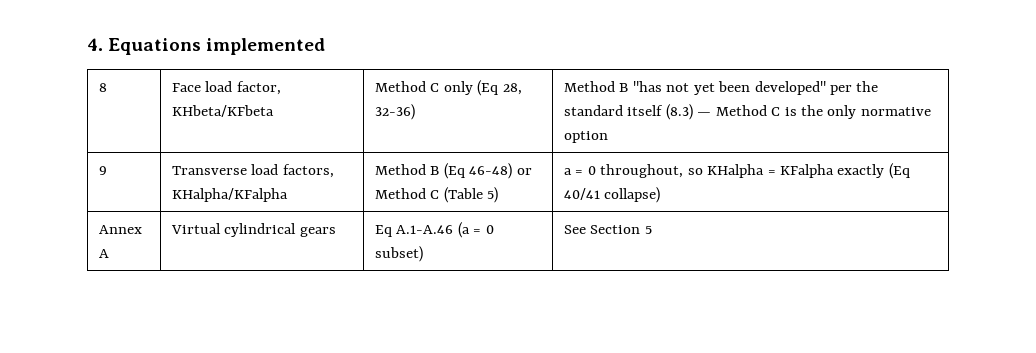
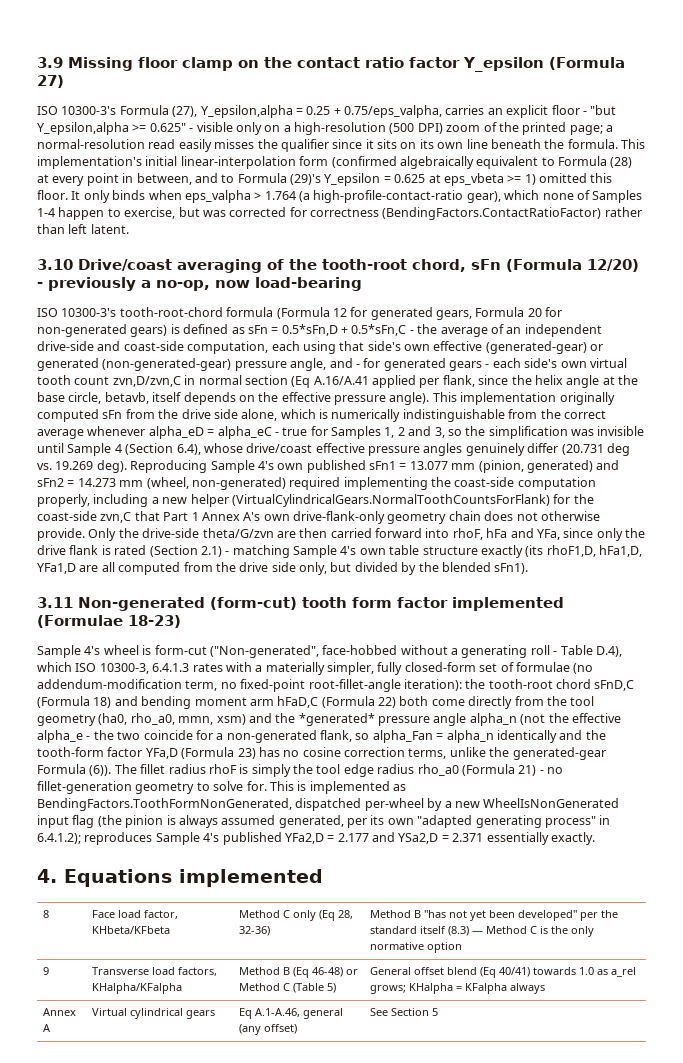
+ 3.9 Missing floor clamp on the contact ratio factor Y_epsilon (Formula 27)
+ ISO 10300-3's Formula (27), Y_epsilon,alpha = 0.25 + 0.75/eps_valpha, carries an explicit floor - "but Y_epsilon,alpha >= 0.625" - visible only on a high-resolution (500 DPI) zoom of the printed page; a normal-resolution read easily misses the qualifier since it sits on its own line beneath the formula. This implementation's initial linear-interpolation form (confirmed algebraically equivalent to Formula (28) at every point in between, and to Formula (29)'s Y_epsilon = 0.625 at eps_vbeta >= 1) omitted this floor. It only binds when eps_valpha > 1.764 (a high-profile-contact-ratio gear), which none of Samples 1-4 happen to exercise, but was corrected for correctness (BendingFactors.ContactRatioFactor) rather than left latent.
+ 3.10 Drive/coast averaging of the tooth-root chord, sFn (Formula 12/20) - previously a no-op, now load-bearing
+ ISO 10300-3's tooth-root-chord formula (Formula 12 for generated gears, Formula 20 for non-generated gears) is defined as sFn = 0.5*sFn,D + 0.5*sFn,C - the average of an independent drive-side and coast-side computation, each using that side's own effective (generated-gear) or generated (non-generated-gear) pressure angle, and - for generated gears - each side's own virtual tooth count zvn,D/zvn,C in normal section (Eq A.16/A.41 applied per flank, since the helix angle at the base circle, betavb, itself depends on the effective pressure angle). This implementation originally computed sFn from the drive side alone, which is numerically indistinguishable from the correct average whenever alpha_eD = alpha_eC - true for Samples 1, 2 and 3, so the simplification was invisible until Sample 4 (Section 6.4), whose drive/coast effective pressure angles genuinely differ (20.731 deg vs. 19.269 deg). Reproducing Sample 4's own published sFn1 = 13.077 mm (pinion, generated) and sFn2 = 14.273 mm (wheel, non-generated) required implementing the coast-side computation properly, including a new helper (VirtualCylindricalGears.NormalToothCountsForFlank) for the coast-side zvn,C that Part 1 Annex A's own drive-flank-only geometry chain does not otherwise provide. Only the drive-side theta/G/zvn are then carried forward into rhoF, hFa and YFa, since only the drive flank is rated (Section 2.1) - matching Sample 4's own table structure exactly (its rhoF1,D, hFa1,D, YFa1,D are all computed from the drive side only, but divided by the blended sFn1).
+ 3.11 Non-generated (form-cut) tooth form factor implemented (Formulae 18-23)
+ Sample 4's wheel is form-cut ("Non-generated", face-hobbed without a generating roll - Table D.4), which ISO 10300-3, 6.4.1.3 rates with a materially simpler, fully closed-form set of formulae (no addendum-modification term, no fixed-point root-fillet-angle iteration): the tooth-root chord sFnD,C (Formula 18) and bending moment arm hFaD,C (Formula 22) both come directly from the tool geometry (ha0, rho_a0, mmn, xsm) and the *generated* pressure angle alpha_n (not the effective alpha_e - the two coincide for a non-generated flank, so alpha_Fan = alpha_n identically and the tooth-form factor YFa,D (Formula 23) has no cosine correction terms, unlike the generated-gear Formula (6)). The fillet radius rhoF is simply the tool edge radius rho_a0 (Formula 21) - no fillet-generation geometry to solve for. This is implemented as BendingFactors.ToothFormNonGenerated, dispatched per-wheel by a new WheelIsNonGenerated input flag (the pinion is always assumed generated, per its own "adapted generating process" in 6.4.1.2); reproduces Sample 4's published YFa2,D = 2.177 and YSa2,D = 2.371 essentially exactly.
- 9 | Transverse load factors, KHalpha/KFalpha | Method B (Eq 46-48) or Method C (Table 5) | a = 0 throughout, so KHalpha = KFalpha exactly (Eq 40/41 collapse)
+ 9 | Transverse load factors, KHalpha/KFalpha | Method B (Eq 46-48) or Method C (Table 5) | General offset blend (Eq 40/41) towards 1.0 as a_rel grows; KHalpha = KFalpha always
- Annex A | Virtual cylindrical gears | Eq A.1-A.46 (a = 0 subset) | See Section 5
+ Annex A | Virtual cylindrical gears | Eq A.1-A.46, general (any offset) | See Section 5

